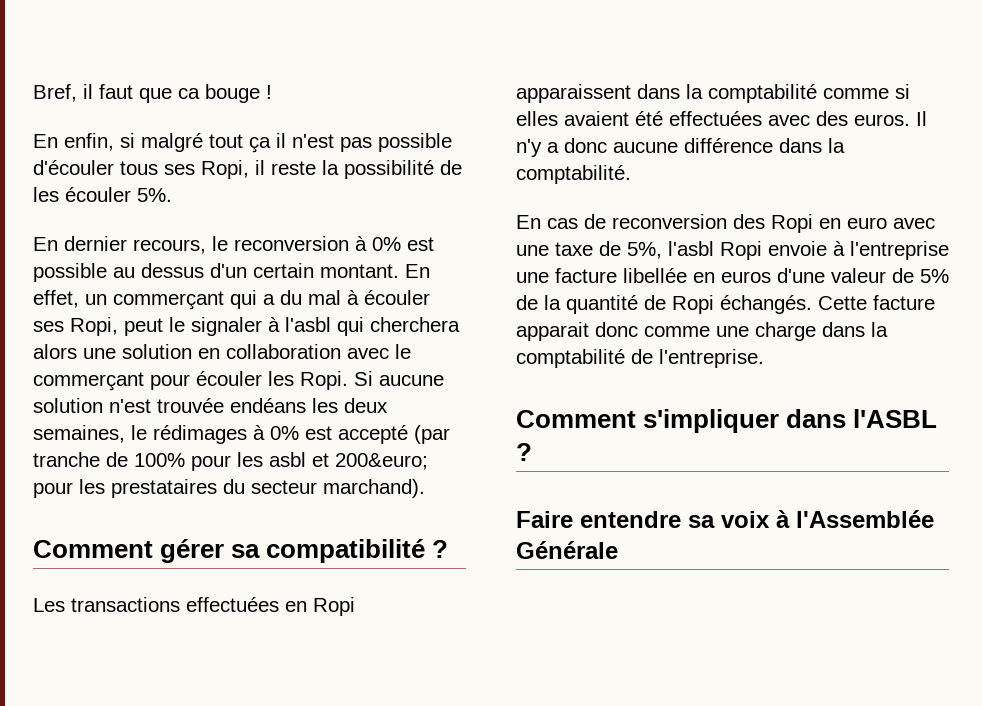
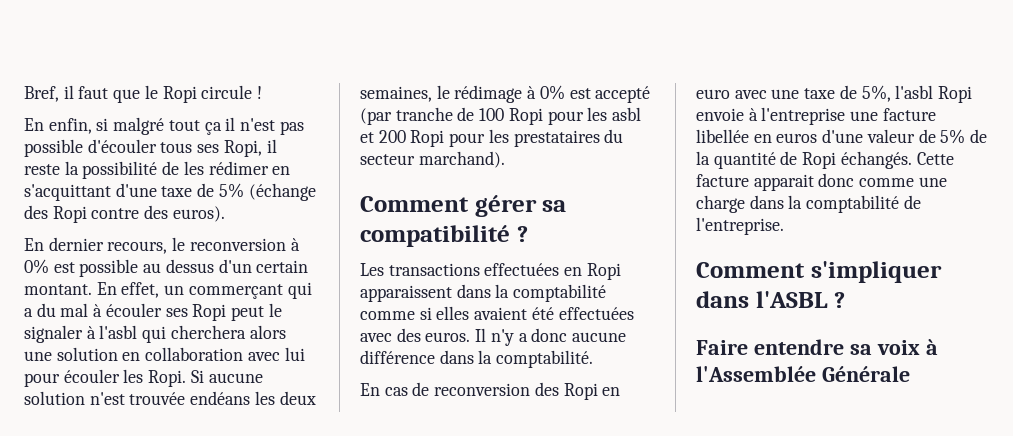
- Bref, il faut que ca bouge !
+ Bref, il faut que le Ropi circule !
- En enfin, si malgré tout ça il n'est pas possible d'écouler tous ses Ropi, il reste la possibilité de les écouler 5%.
+ En enfin, si malgré tout ça il n'est pas possible d'écouler tous ses Ropi, il reste la possibilité de les rédimer en s'acquittant d'une taxe de 5% (échange des Ropi contre des euros).
- En effet, un commerçant qui a du mal à écouler ses Ropi, peut le signaler à l'asbl qui cherchera alors une solution en collaboration avec le commerçant pour écouler les Ropi.
+ En effet, un commerçant qui a du mal à écouler ses Ropi peut le signaler à l'asbl qui cherchera alors une solution en collaboration avec lui pour écouler les Ropi.
- Si aucune solution n'est trouvée endéans les deux semaines, le rédimages à 0% est accepté (par tranche de 100% pour les asbl et 200&euro; pour les prestataires du secteur marchand).
+ Si aucune solution n'est trouvée endéans les deux semaines, le rédimage à 0% est accepté (par tranche de 100 Ropi pour les asbl et 200 Ropi pour les prestataires du secteur marchand).

